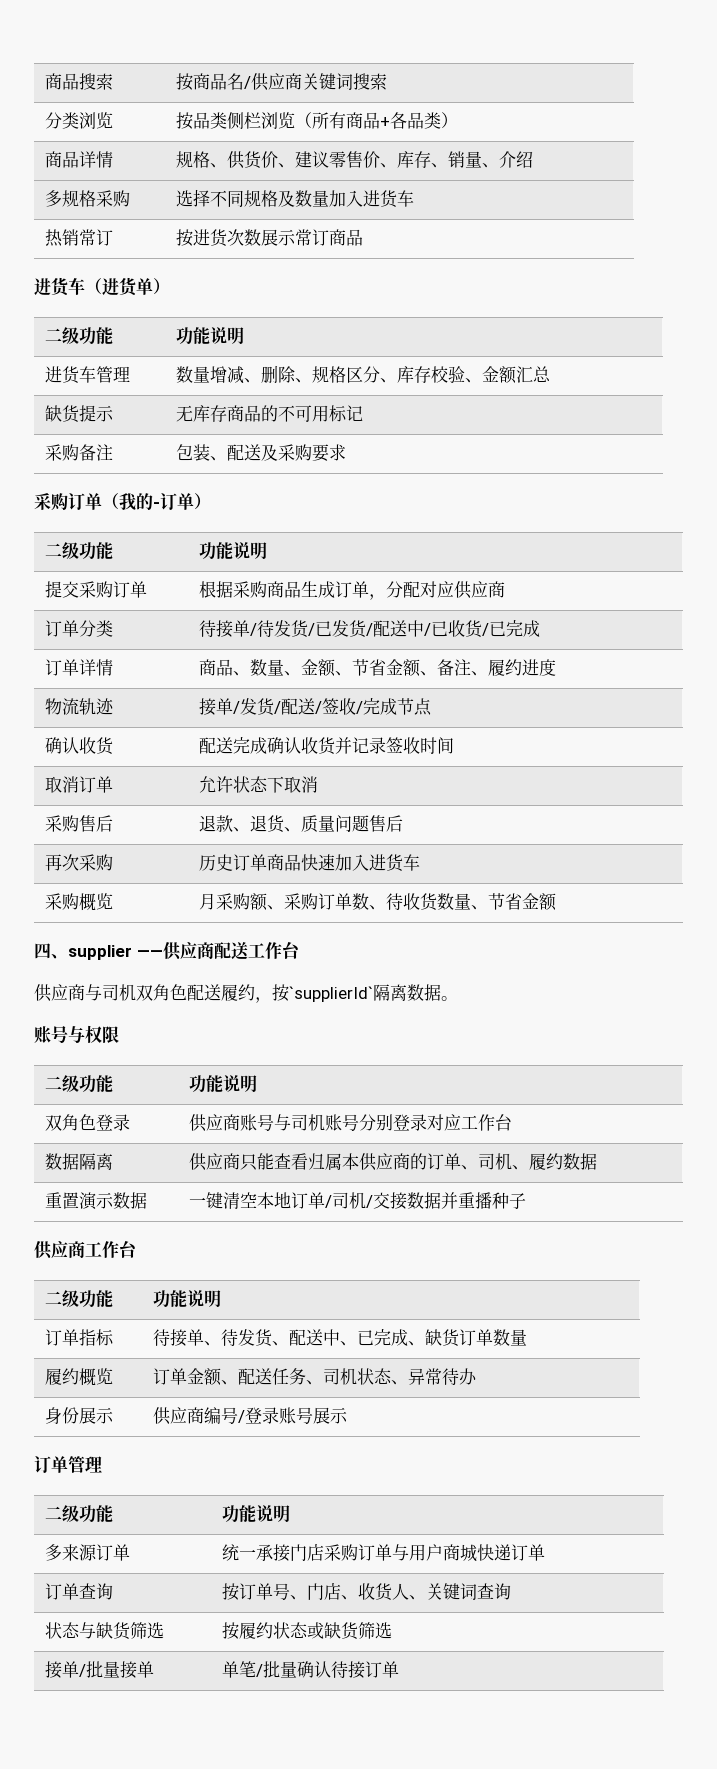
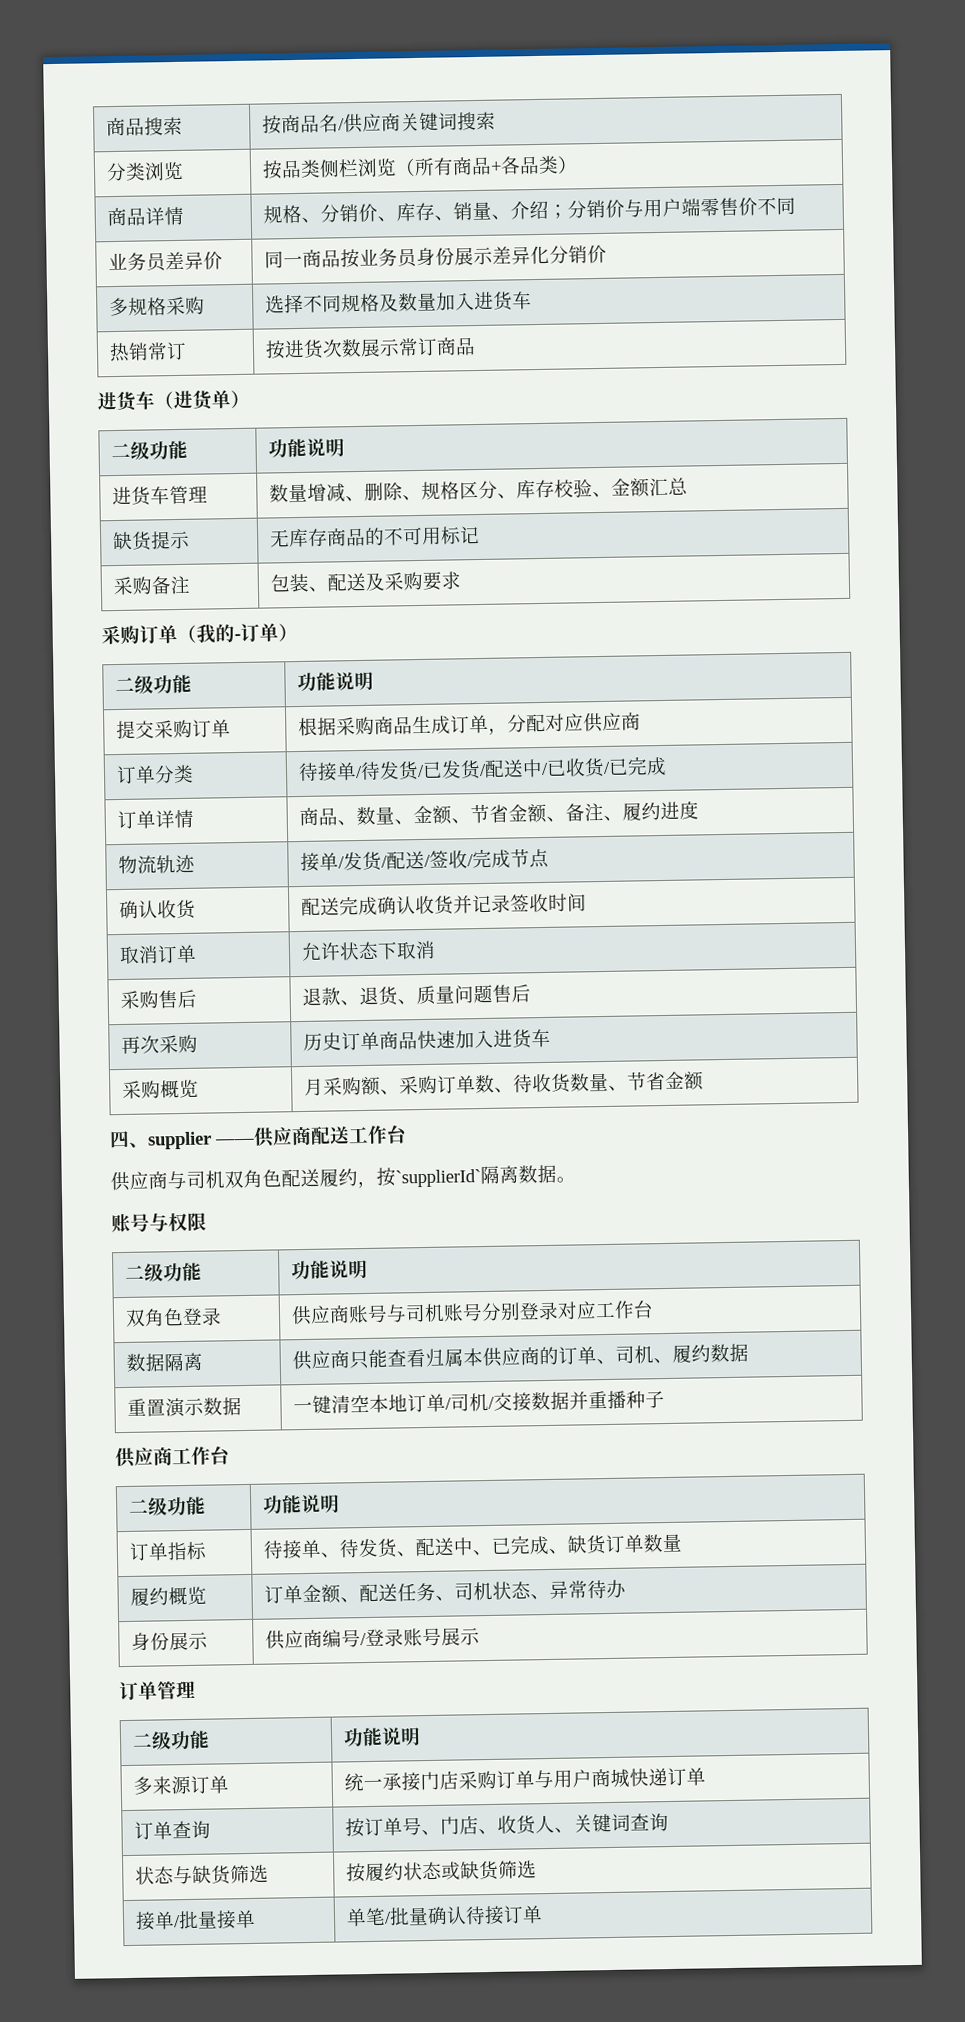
- 商品详情 | 规格、供货价、建议零售价、库存、销量、介绍
+ 商品详情 | 规格、分销价、库存、销量、介绍；分销价与用户端零售价不同
+ 业务员差异价 | 同一商品按业务员身份展示差异化分销价

